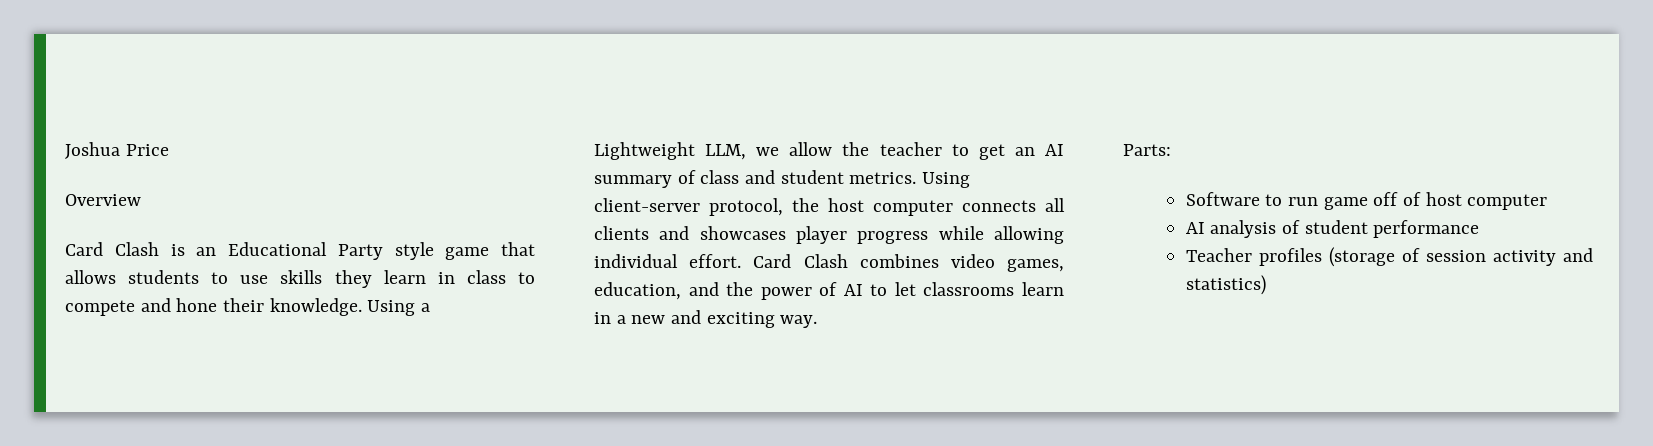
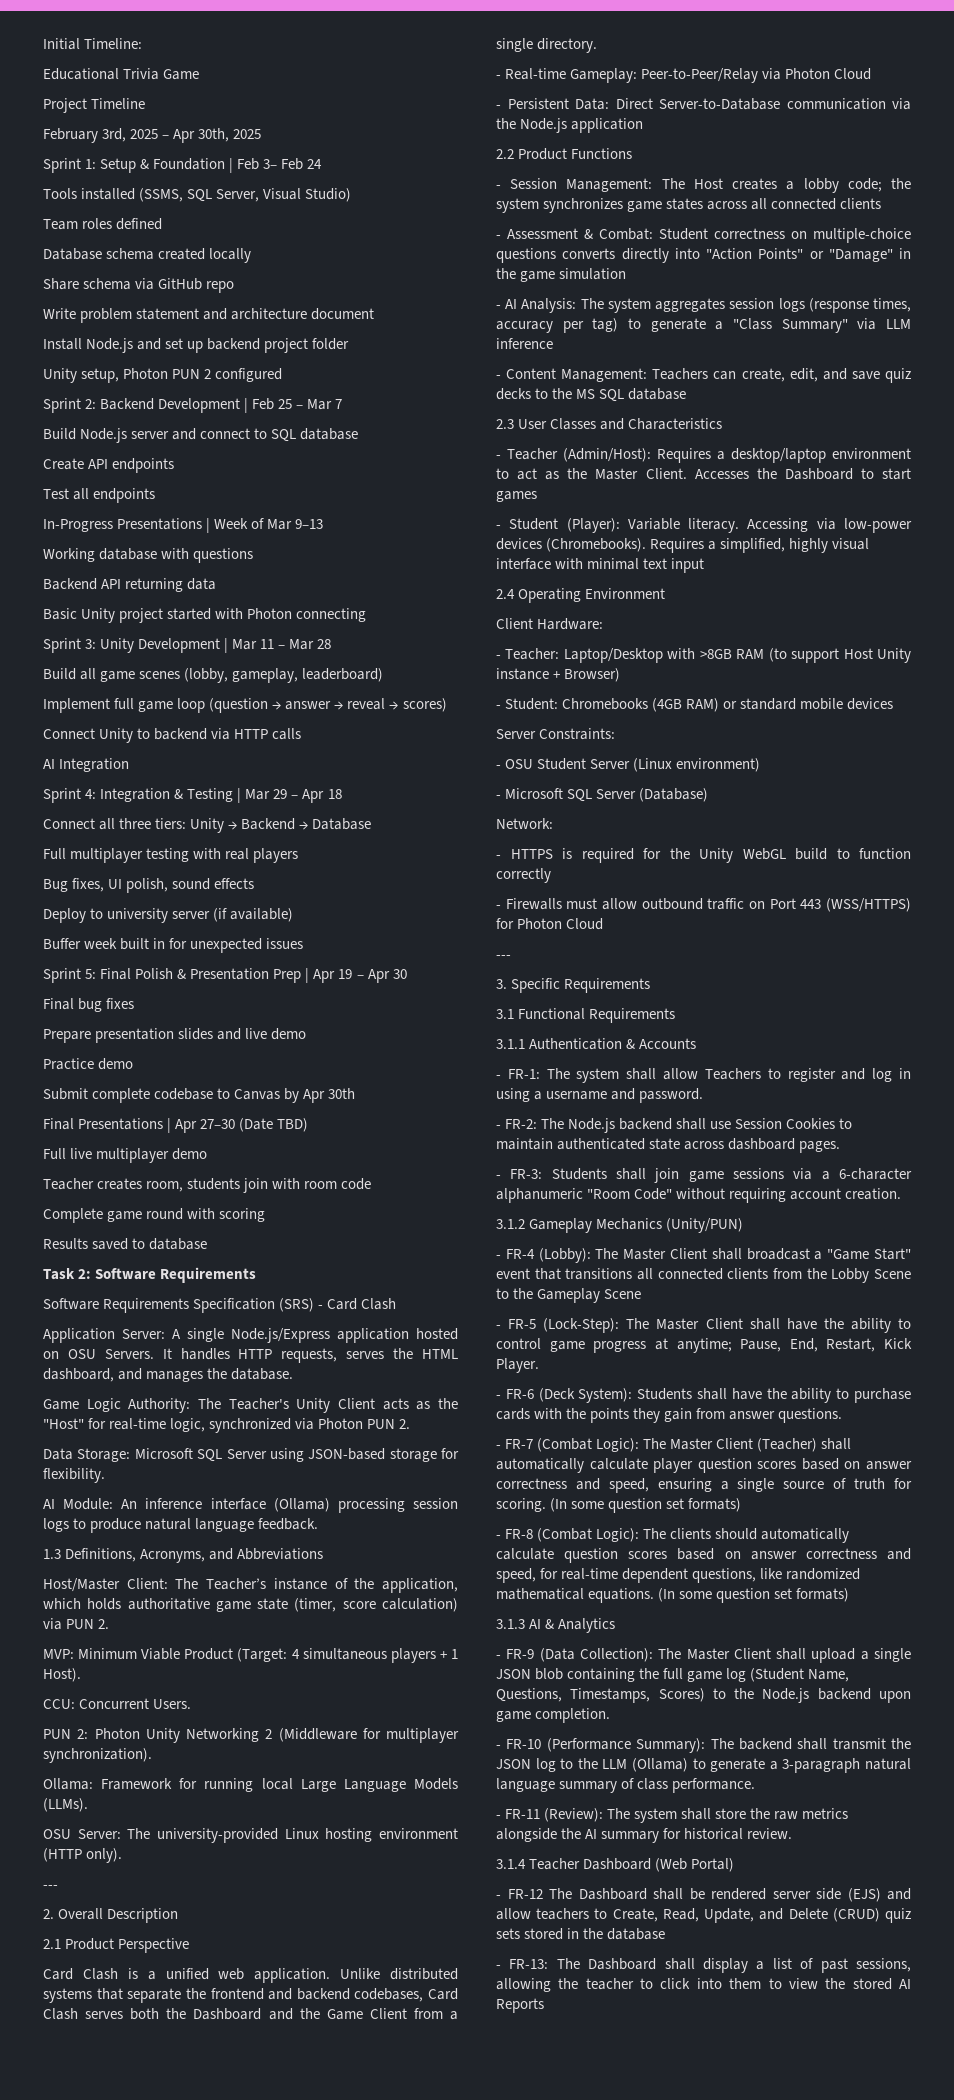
- Joshua Price
- Overview
- Card Clash is an Educational Party style game that allows students to use skills they learn in class to compete and hone their knowledge. Using a Lightweight LLM, we allow the teacher to get an AI summary of class and student metrics. Using client-server protocol, the host computer connects all clients and showcases player progress while allowing individual effort. Card Clash combines video games, education, and the power of AI to let classrooms learn in a new and exciting way.
- Parts:
- Software to run game off of host computer
- AI analysis of student performance
- Teacher profiles (storage of session activity and statistics)
+ Initial Timeline:
+ Educational Trivia Game
+ Project Timeline
+ February 3rd, 2025 – Apr 30th, 2025
+ Sprint 1: Setup & Foundation | Feb 3– Feb 24
+ Tools installed (SSMS, SQL Server, Visual Studio)
+ Team roles defined
+ Database schema created locally
+ Share schema via GitHub repo
+ Write problem statement and architecture document
+ Install Node.js and set up backend project folder
+ Unity setup, Photon PUN 2 configured
+ Sprint 2: Backend Development | Feb 25 – Mar 7
+ Build Node.js server and connect to SQL database
+ Create API endpoints
+ Test all endpoints
+ In-Progress Presentations | Week of Mar 9–13
+ Working database with questions
+ Backend API returning data
+ Basic Unity project started with Photon connecting
+ Sprint 3: Unity Development | Mar 11 – Mar 28
+ Build all game scenes (lobby, gameplay, leaderboard)
+ Implement full game loop (question → answer → reveal → scores)
+ Connect Unity to backend via HTTP calls
+ AI Integration
+ Sprint 4: Integration & Testing | Mar 29 – Apr 18
+ Connect all three tiers: Unity → Backend → Database
+ Full multiplayer testing with real players
+ Bug fixes, UI polish, sound effects
+ Deploy to university server (if available)
+ Buffer week built in for unexpected issues
+ Sprint 5: Final Polish & Presentation Prep | Apr 19 – Apr 30
+ Final bug fixes
+ Prepare presentation slides and live demo
+ Practice demo
+ Submit complete codebase to Canvas by Apr 30th
+ Final Presentations | Apr 27–30 (Date TBD)
+ Full live multiplayer demo
+ Teacher creates room, students join with room code
+ Complete game round with scoring
+ Results saved to database
+ Task 2: Software Requirements
+ Software Requirements Specification (SRS) - Card Clash
+ Application Server: A single Node.js/Express application hosted on OSU Servers. It handles HTTP requests, serves the HTML dashboard, and manages the database.
+ Game Logic Authority: The Teacher's Unity Client acts as the "Host" for real-time logic, synchronized via Photon PUN 2.
+ Data Storage: Microsoft SQL Server using JSON-based storage for flexibility.
+ AI Module: An inference interface (Ollama) processing session logs to produce natural language feedback.
+ 1.3 Definitions, Acronyms, and Abbreviations
+ Host/Master Client: The Teacher’s instance of the application, which holds authoritative game state (timer, score calculation) via PUN 2.
+ MVP: Minimum Viable Product (Target: 4 simultaneous players + 1 Host).
+ CCU: Concurrent Users.
+ PUN 2: Photon Unity Networking 2 (Middleware for multiplayer synchronization).
+ Ollama: Framework for running local Large Language Models (LLMs).
+ OSU Server: The university-provided Linux hosting environment (HTTP only).
+ ---
+ 2. Overall Description
+ 2.1 Product Perspective
+ Card Clash is a unified web application. Unlike distributed systems that separate the frontend and backend codebases, Card Clash serves both the Dashboard and the Game Client from a single directory.
+ - Real-time Gameplay: Peer-to-Peer/Relay via Photon Cloud
+ - Persistent Data: Direct Server-to-Database communication via the Node.js application
+ 2.2 Product Functions
+ - Session Management: The Host creates a lobby code; the system synchronizes game states across all connected clients
+ - Assessment & Combat: Student correctness on multiple-choice questions converts directly into "Action Points" or "Damage" in the game simulation
+ - AI Analysis: The system aggregates session logs (response times, accuracy per tag) to generate a "Class Summary" via LLM inference
+ - Content Management: Teachers can create, edit, and save quiz decks to the MS SQL database
+ 2.3 User Classes and Characteristics
+ - Teacher (Admin/Host): Requires a desktop/laptop environment to act as the Master Client. Accesses the Dashboard to start games
+ - Student (Player): Variable literacy. Accessing via low-power devices (Chromebooks). Requires a simplified, highly visual interface with minimal text input
+ 2.4 Operating Environment
+ Client Hardware:
+ - Teacher: Laptop/Desktop with >8GB RAM (to support Host Unity instance + Browser)
+ - Student: Chromebooks (4GB RAM) or standard mobile devices
+ Server Constraints:
+ - OSU Student Server (Linux environment)
+ - Microsoft SQL Server (Database)
+ Network:
+ - HTTPS is required for the Unity WebGL build to function correctly
+ - Firewalls must allow outbound traffic on Port 443 (WSS/HTTPS) for Photon Cloud
+ ---
+ 3. Specific Requirements
+ 3.1 Functional Requirements
+ 3.1.1 Authentication & Accounts
+ - FR-1: The system shall allow Teachers to register and log in using a username and password.
+ - FR-2: The Node.js backend shall use Session Cookies to maintain authenticated state across dashboard pages.
+ - FR-3: Students shall join game sessions via a 6-character alphanumeric "Room Code" without requiring account creation.
+ 3.1.2 Gameplay Mechanics (Unity/PUN)
+ - FR-4 (Lobby): The Master Client shall broadcast a "Game Start" event that transitions all connected clients from the Lobby Scene to the Gameplay Scene
+ - FR-5 (Lock-Step): The Master Client shall have the ability to control game progress at anytime; Pause, End, Restart, Kick Player.
+ - FR-6 (Deck System): Students shall have the ability to purchase cards with the points they gain from answer questions.
+ - FR-7 (Combat Logic): The Master Client (Teacher) shall automatically calculate player question scores based on answer correctness and speed, ensuring a single source of truth for scoring. (In some question set formats)
+ - FR-8 (Combat Logic): The clients should automatically calculate question scores based on answer correctness and speed, for real-time dependent questions, like randomized mathematical equations. (In some question set formats)
+ 3.1.3 AI & Analytics
+ - FR-9 (Data Collection): The Master Client shall upload a single JSON blob containing the full game log (Student Name, Questions, Timestamps, Scores) to the Node.js backend upon game completion.
+ - FR-10 (Performance Summary): The backend shall transmit the JSON log to the LLM (Ollama) to generate a 3-paragraph natural language summary of class performance.
+ - FR-11 (Review): The system shall store the raw metrics alongside the AI summary for historical review.
+ 3.1.4 Teacher Dashboard (Web Portal)
+ - FR-12 The Dashboard shall be rendered server side (EJS) and allow teachers to Create, Read, Update, and Delete (CRUD) quiz sets stored in the database
+ - FR-13: The Dashboard shall display a list of past sessions, allowing the teacher to click into them to view the stored AI Reports

